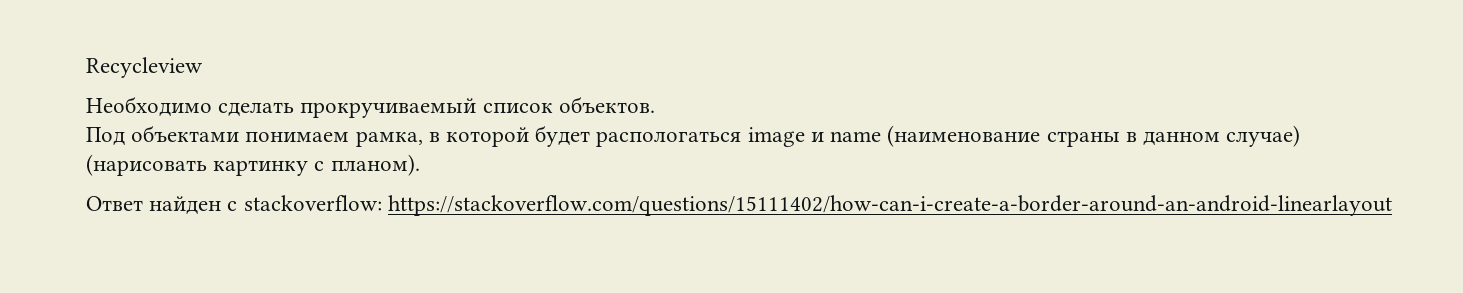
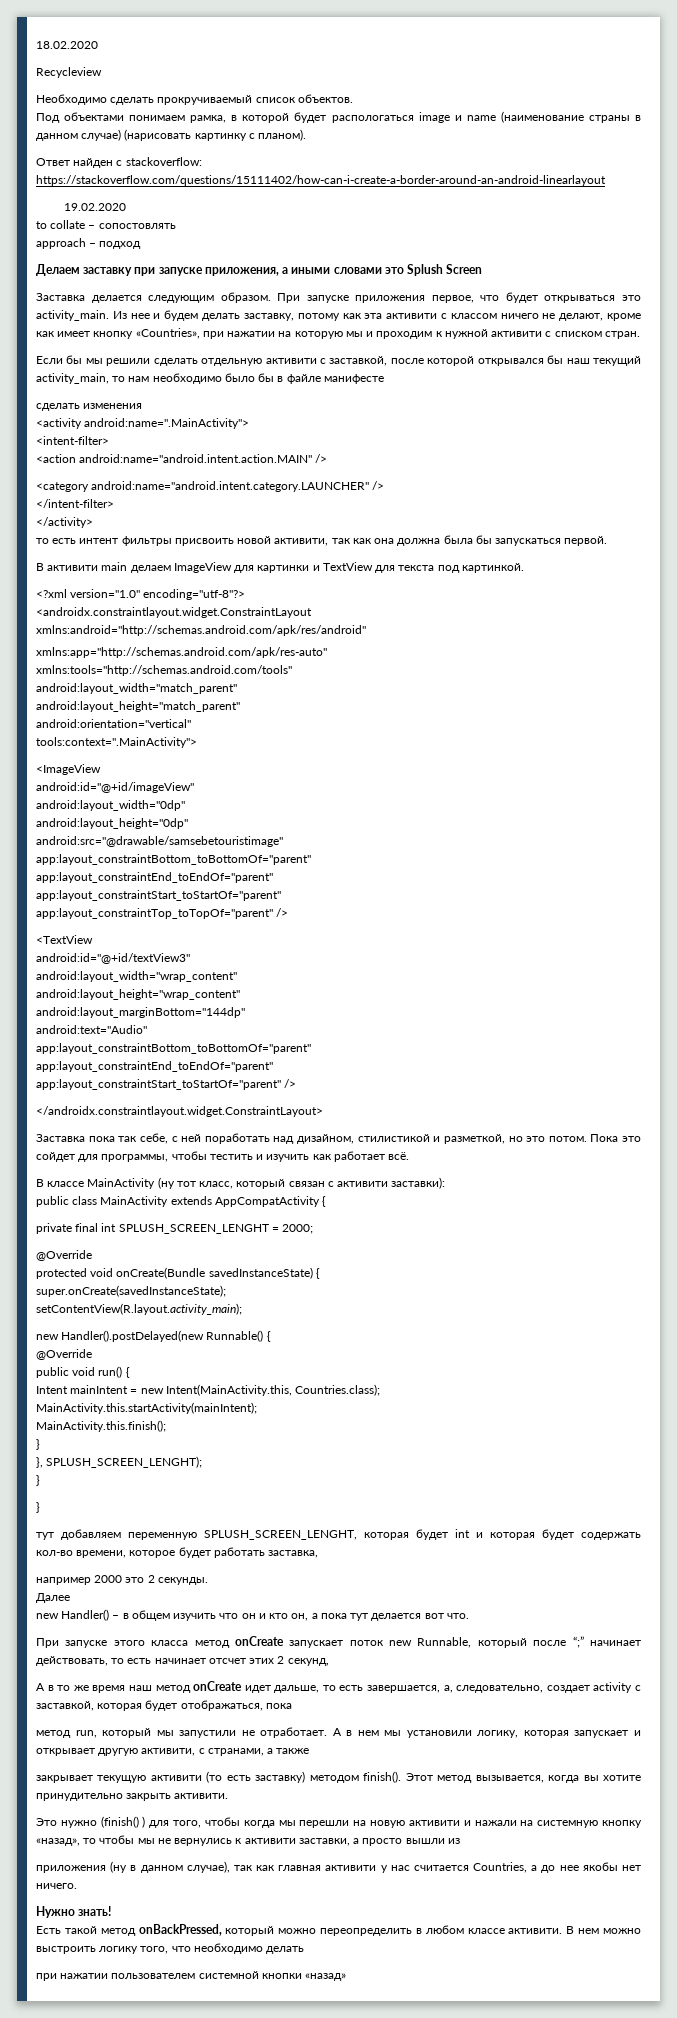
+ 18.02.2020
+ 19.02.2020
+ to collate – сопостовлять
+ approach – подход
+ Делаем заставку при запуске приложения, а иными словами это Splush Screen
+ Заставка делается следующим образом. При запуске приложения первое, что будет открываться это activity_main. Из нее и будем делать заставку, потому как эта активити с классом ничего не делают, кроме как имеет кнопку «Countries», при нажатии на которую мы и проходим к нужной активити с списком стран.
+ Если бы мы решили сделать отдельную активити с заставкой, после которой открывался бы наш текущий activity_main, то нам необходимо было бы в файле манифесте
+ сделать изменения
+ <activity android:name=".MainActivity">
+ <intent-filter>
+ <action android:name="android.intent.action.MAIN" />
+ <category android:name="android.intent.category.LAUNCHER" />
+ </intent-filter>
+ </activity>
+ то есть интент фильтры присвоить новой активити, так как она должна была бы запускаться первой.
+ В активити main делаем ImageView для картинки и TextView для текста под картинкой.
+ <?xml version="1.0" encoding="utf-8"?>
+ <androidx.constraintlayout.widget.ConstraintLayout xmlns:android="http://schemas.android.com/apk/res/android"
+ xmlns:app="http://schemas.android.com/apk/res-auto"
+ xmlns:tools="http://schemas.android.com/tools"
+ android:layout_width="match_parent"
+ android:layout_height="match_parent"
+ android:orientation="vertical"
+ tools:context=".MainActivity">
+ <ImageView
+ android:id="@+id/imageView"
+ android:layout_width="0dp"
+ android:layout_height="0dp"
+ android:src="@drawable/samsebetouristimage"
+ app:layout_constraintBottom_toBottomOf="parent"
+ app:layout_constraintEnd_toEndOf="parent"
+ app:layout_constraintStart_toStartOf="parent"
+ app:layout_constraintTop_toTopOf="parent" />
+ <TextView
+ android:id="@+id/textView3"
+ android:layout_width="wrap_content"
+ android:layout_height="wrap_content"
+ android:layout_marginBottom="144dp"
+ android:text="Audio"
+ app:layout_constraintBottom_toBottomOf="parent"
+ app:layout_constraintEnd_toEndOf="parent"
+ app:layout_constraintStart_toStartOf="parent" />
+ </androidx.constraintlayout.widget.ConstraintLayout>
+ Заставка пока так себе, с ней поработать над дизайном, стилистикой и разметкой, но это потом. Пока это сойдет для программы, чтобы тестить и изучить как работает всё.
+ В классе MainActivity (ну тот класс, который связан с активити заставки):
+ public class MainActivity extends AppCompatActivity {
+ private final int SPLUSH_SCREEN_LENGHT = 2000;
+ @Override
+ protected void onCreate(Bundle savedInstanceState) {
+ super.onCreate(savedInstanceState);
+ setContentView(R.layout.activity_main);
+ new Handler().postDelayed(new Runnable() {
+ @Override
+ public void run() {
+ Intent mainIntent = new Intent(MainActivity.this, Countries.class);
+ MainActivity.this.startActivity(mainIntent);
+ MainActivity.this.finish();
+ }
+ }, SPLUSH_SCREEN_LENGHT);
+ }
+ }
+ тут добавляем переменную SPLUSH_SCREEN_LENGHT, которая будет int и которая будет содержать кол-во времени, которое будет работать заставка,
+ например 2000 это 2 секунды.
+ Далее
+ new Handler() – в общем изучить что он и кто он, а пока тут делается вот что.
+ При запуске этого класса метод onCreate запускает поток new Runnable, который после “;” начинает действовать, то есть начинает отсчет этих 2 секунд,
+ А в то же время наш метод onCreate идет дальше, то есть завершается, а, следовательно, создает activity с заставкой, которая будет отображаться, пока
+ метод run, который мы запустили не отработает. А в нем мы установили логику, которая запускает и открывает другую активити, с странами, а также
+ закрывает текущую активити (то есть заставку) методом finish(). Этот метод вызывается, когда вы хотите принудительно закрыть активити.
+ Это нужно (finish() ) для того, чтобы когда мы перешли на новую активити и нажали на системную кнопку «назад», то чтобы мы не вернулись к активити заставки, а просто вышли из
+ приложения (ну в данном случае), так как главная активити у нас считается Countries, а до нее якобы нет ничего.
+ Нужно знать!
+ Есть такой метод onBackPressed, который можно переопределить в любом классе активити. В нем можно выстроить логику того, что необходимо делать
+ при нажатии пользователем системной кнопки «назад»

